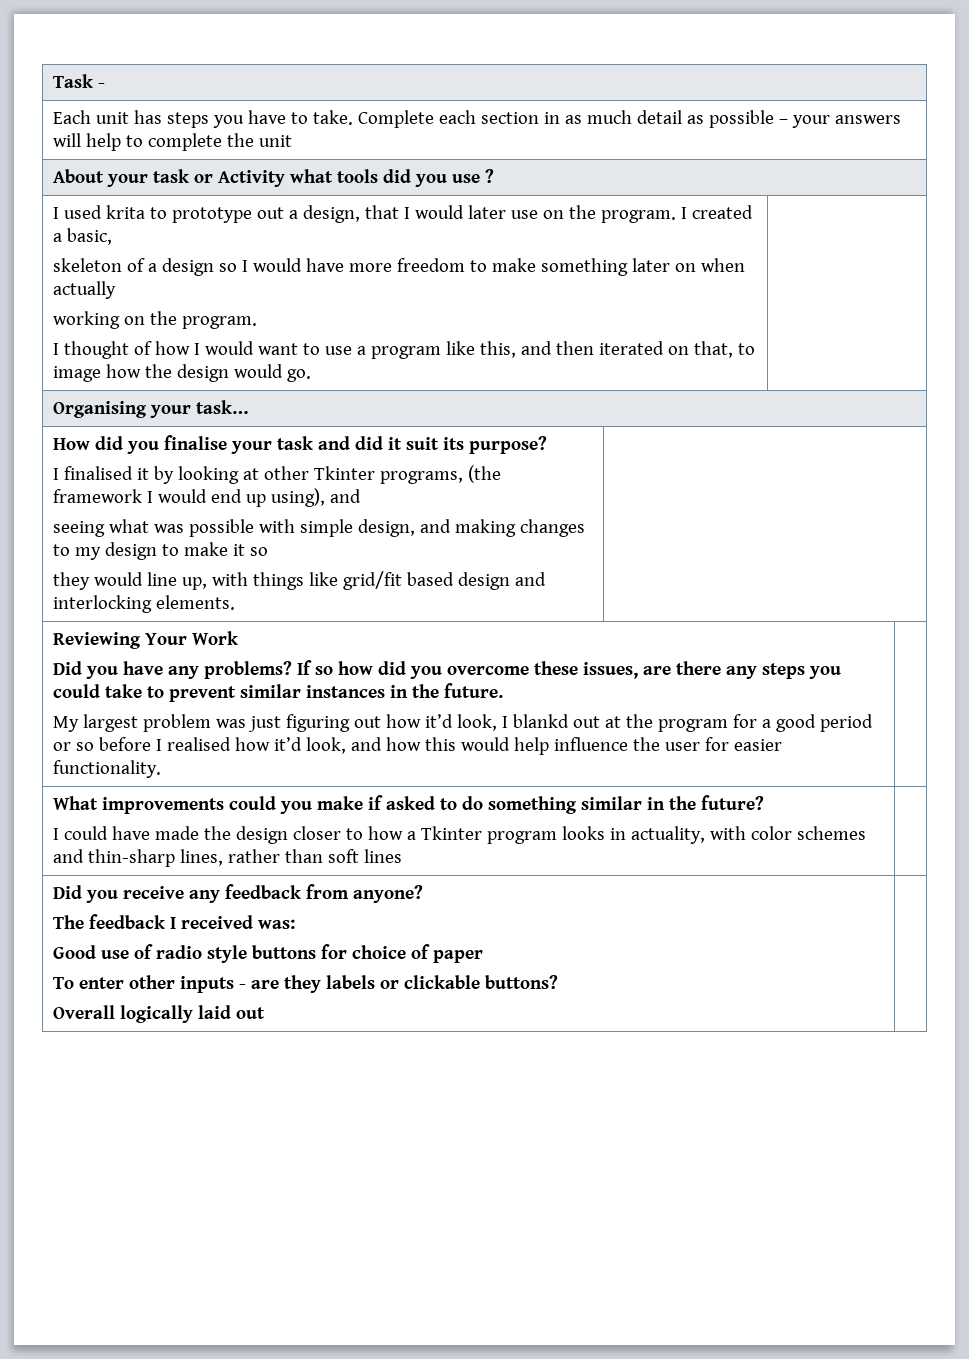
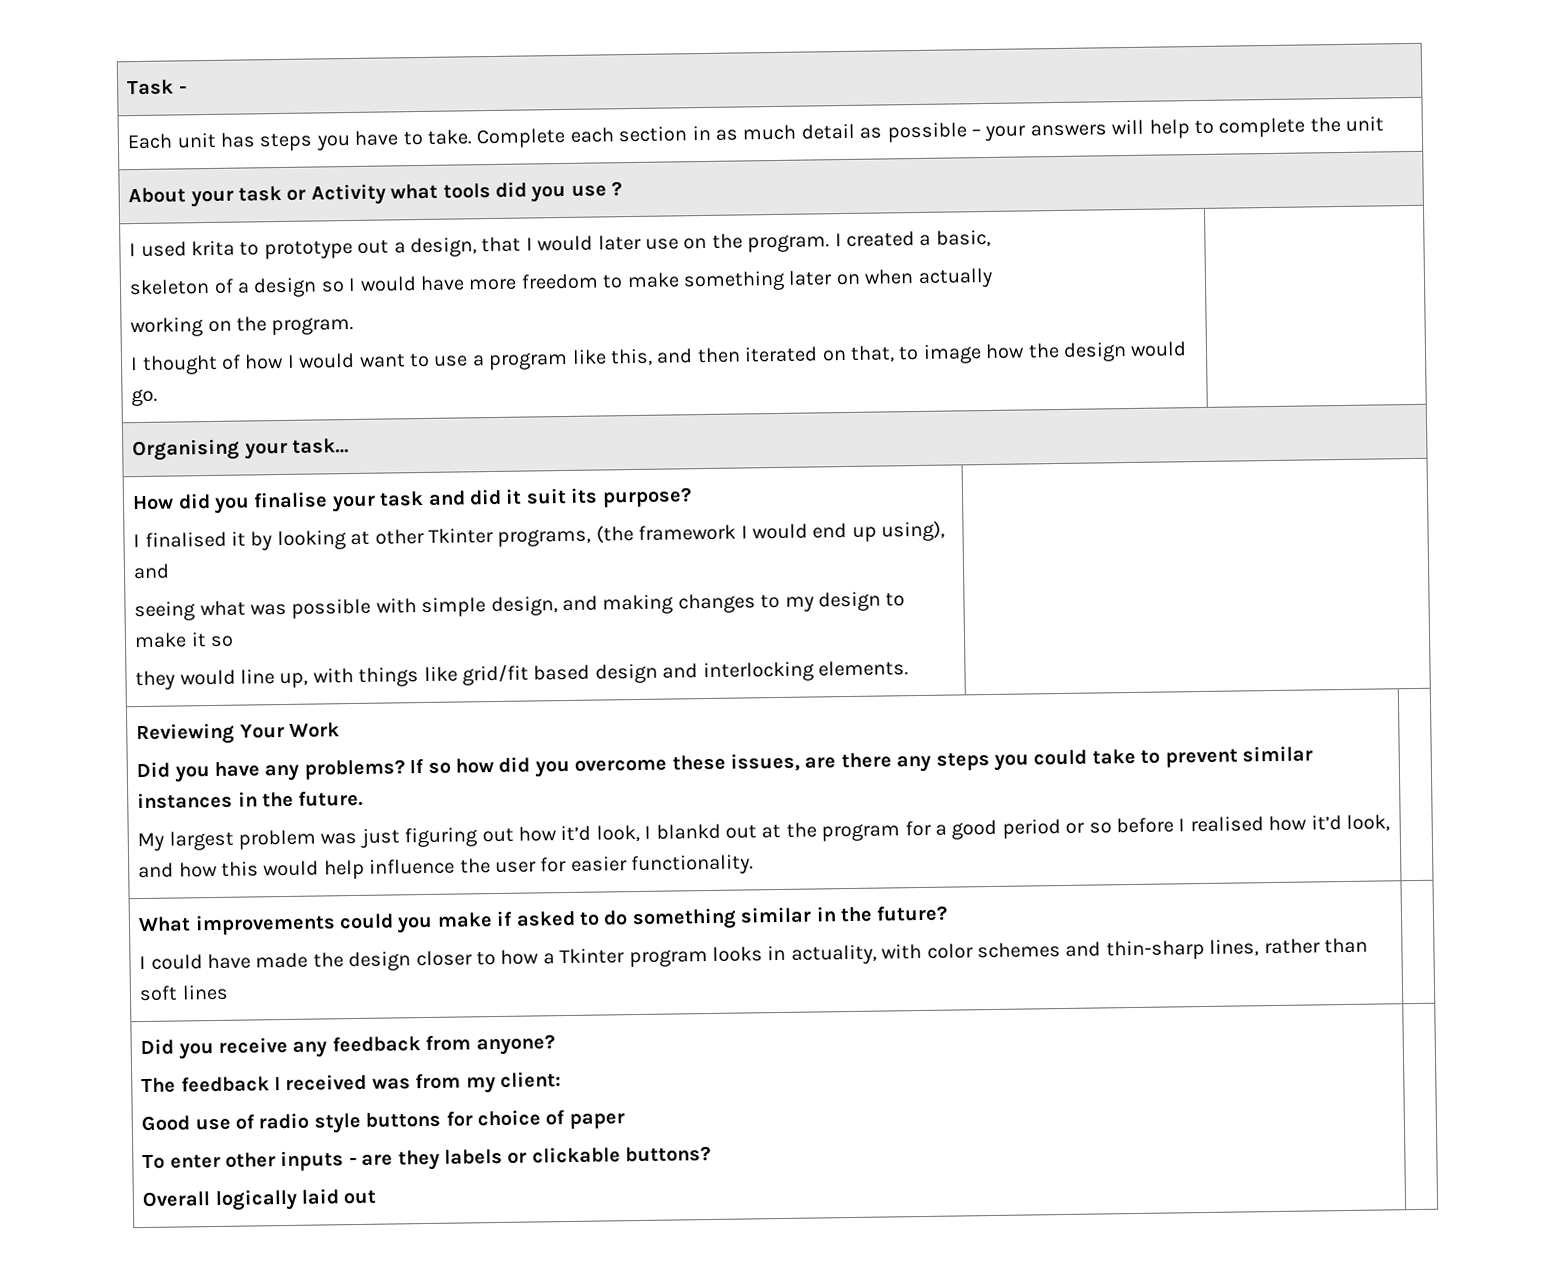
  Did you receive any feedback from anyone?
- The feedback I received was:
+ The feedback I received was from my client:

